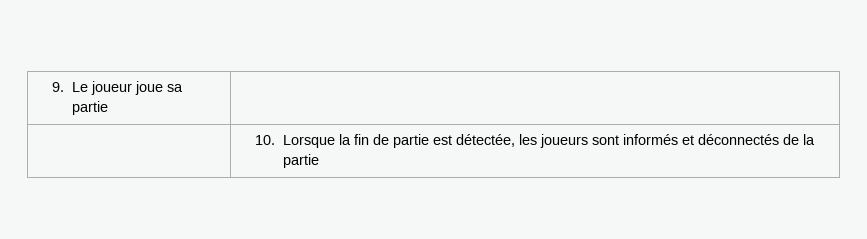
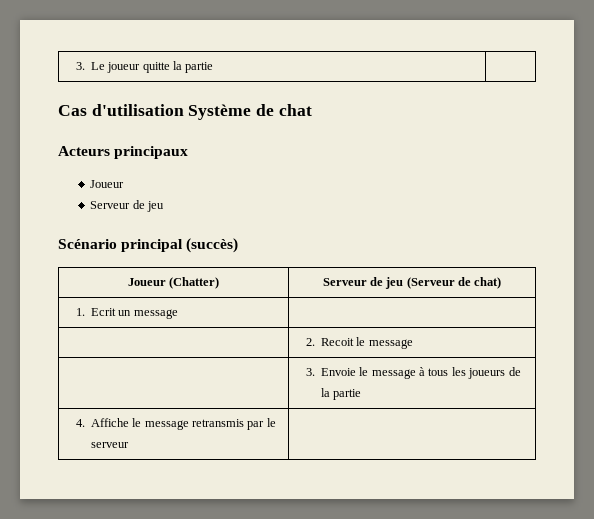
- 9. Le joueur joue sa partie |
+ 3. Le joueur quitte la partie |
- | 10. Lorsque la fin de partie est détectée, les joueurs sont informés et déconnectés de la partie
+ Cas d'utilisation Système de chat
+ Acteurs principaux
+ Joueur
+ Serveur de jeu
+ Scénario principal (succès)
+ Joueur (Chatter) | Serveur de jeu (Serveur de chat)
+ 1. Ecrit un message |
+ | 2. Recoit le message
+ | 3. Envoie le message à tous les joueurs de la partie
+ 4. Affiche le message retransmis par le serveur |

